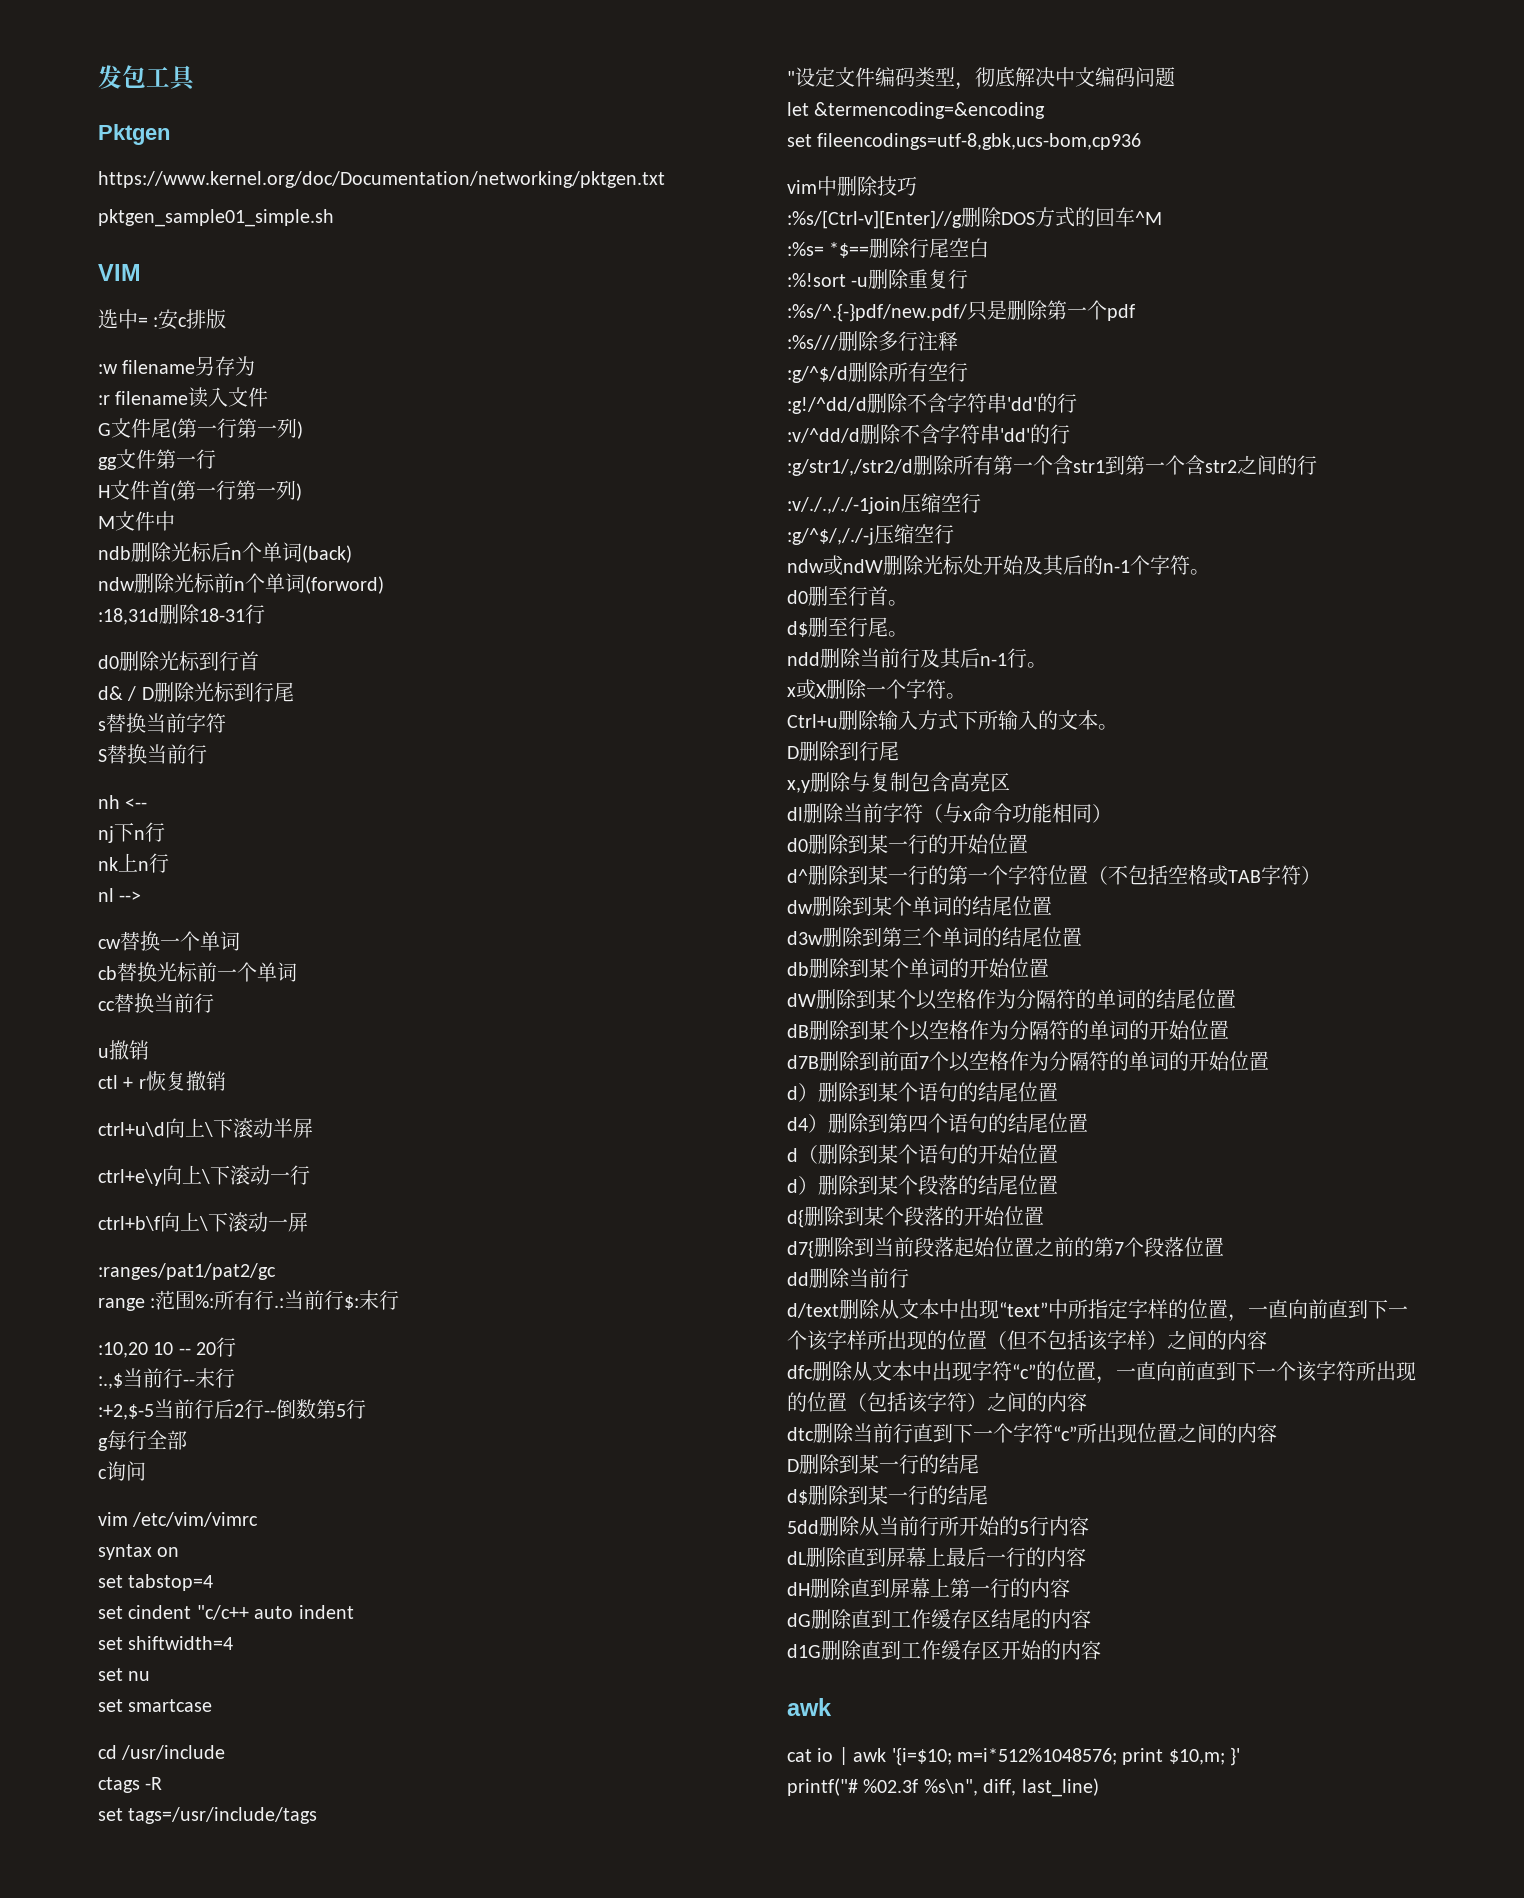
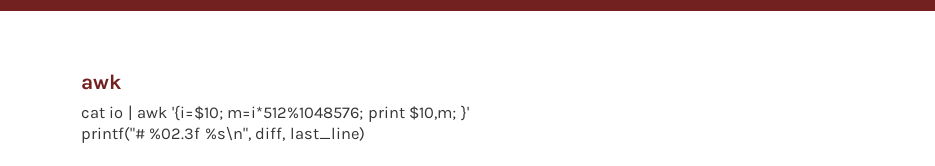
- 发包工具
- Pktgen
- https://www.kernel.org/doc/Documentation/networking/pktgen.txt
- pktgen_sample01_simple.sh
- VIM
- 选中= :安c排版
- :w filename另存为
- :r filename读入文件
- G文件尾(第一行第一列)
- gg文件第一行
- H文件首(第一行第一列)
- M文件中
- ndb删除光标后n个单词(back)
- ndw删除光标前n个单词(forword)
- :18,31d删除18-31行
- d0删除光标到行首
- d& / D删除光标到行尾
- s替换当前字符
- S替换当前行
- nh <--
- nj下n行
- nk上n行
- nl -->
- cw替换一个单词
- cb替换光标前一个单词
- cc替换当前行
- u撤销
- ctl + r恢复撤销
- ctrl+u\d向上\下滚动半屏
- ctrl+e\y向上\下滚动一行
- ctrl+b\f向上\下滚动一屏
- :ranges/pat1/pat2/gc
- range :范围%:所有行.:当前行$:末行
- :10,20 10 -- 20行
- :.,$当前行--末行
- :+2,$-5当前行后2行--倒数第5行
- g每行全部
- c询问
- vim /etc/vim/vimrc
- syntax on
- set tabstop=4
- set cindent "c/c++ auto indent
- set shiftwidth=4
- set nu
- set smartcase
- cd /usr/include
- ctags -R
- set tags=/usr/include/tags
- "设定文件编码类型，彻底解决中文编码问题
- let &termencoding=&encoding
- set fileencodings=utf-8,gbk,ucs-bom,cp936
- vim中删除技巧
- :%s/[Ctrl-v][Enter]//g删除DOS方式的回车^M
- :%s= *$==删除行尾空白
- :%!sort -u删除重复行
- :%s/^.{-}pdf/new.pdf/只是删除第一个pdf
- :%s///删除多行注释
- :g/^$/d删除所有空行
- :g!/^dd/d删除不含字符串'dd'的行
- :v/^dd/d删除不含字符串'dd'的行
- :g/str1/,/str2/d删除所有第一个含str1到第一个含str2之间的行
- :v/./.,/./-1join压缩空行
- :g/^$/,/./-j压缩空行
- ndw或ndW删除光标处开始及其后的n-1个字符。
- d0删至行首。
- d$删至行尾。
- ndd删除当前行及其后n-1行。
- x或X删除一个字符。
- Ctrl+u删除输入方式下所输入的文本。
- D删除到行尾
- x,y删除与复制包含高亮区
- dl删除当前字符（与x命令功能相同）
- d0删除到某一行的开始位置
- d^删除到某一行的第一个字符位置（不包括空格或TAB字符）
- dw删除到某个单词的结尾位置
- d3w删除到第三个单词的结尾位置
- db删除到某个单词的开始位置
- dW删除到某个以空格作为分隔符的单词的结尾位置
- dB删除到某个以空格作为分隔符的单词的开始位置
- d7B删除到前面7个以空格作为分隔符的单词的开始位置
- d）删除到某个语句的结尾位置
- d4）删除到第四个语句的结尾位置
- d（删除到某个语句的开始位置
- d）删除到某个段落的结尾位置
- d{删除到某个段落的开始位置
- d7{删除到当前段落起始位置之前的第7个段落位置
- dd删除当前行
- d/text删除从文本中出现“text”中所指定字样的位置，一直向前直到下一个该字样所出现的位置（但不包括该字样）之间的内容
- dfc删除从文本中出现字符“c”的位置，一直向前直到下一个该字符所出现的位置（包括该字符）之间的内容
- dtc删除当前行直到下一个字符“c”所出现位置之间的内容
- D删除到某一行的结尾
- d$删除到某一行的结尾
- 5dd删除从当前行所开始的5行内容
- dL删除直到屏幕上最后一行的内容
- dH删除直到屏幕上第一行的内容
- dG删除直到工作缓存区结尾的内容
- d1G删除直到工作缓存区开始的内容

